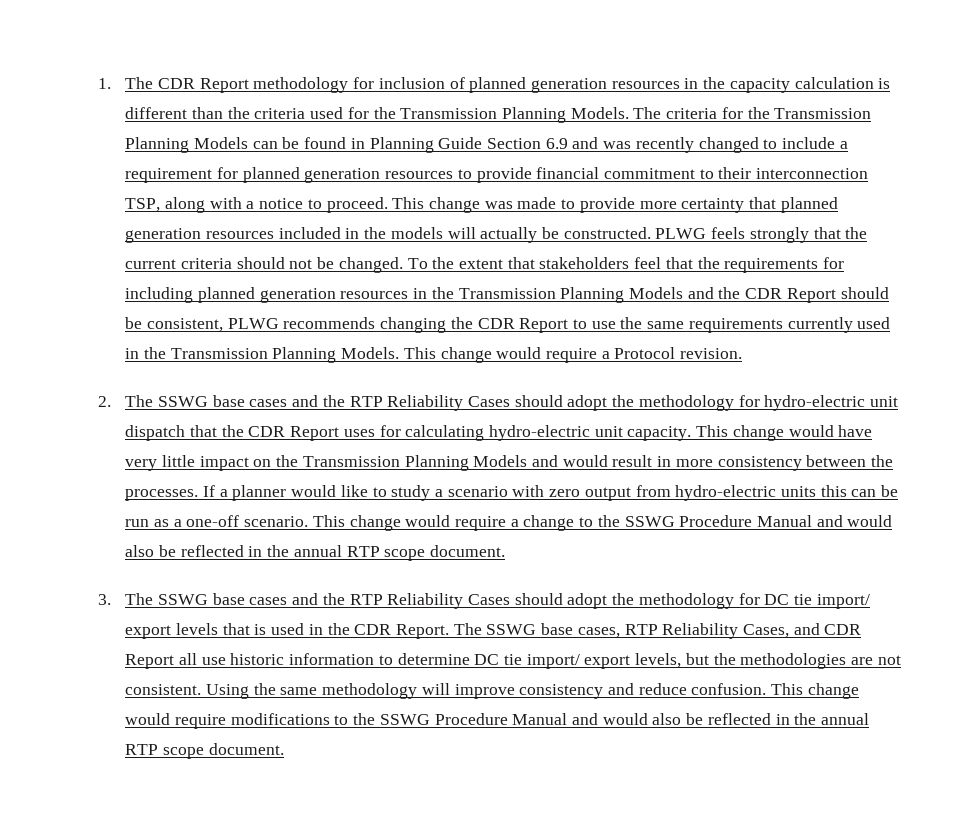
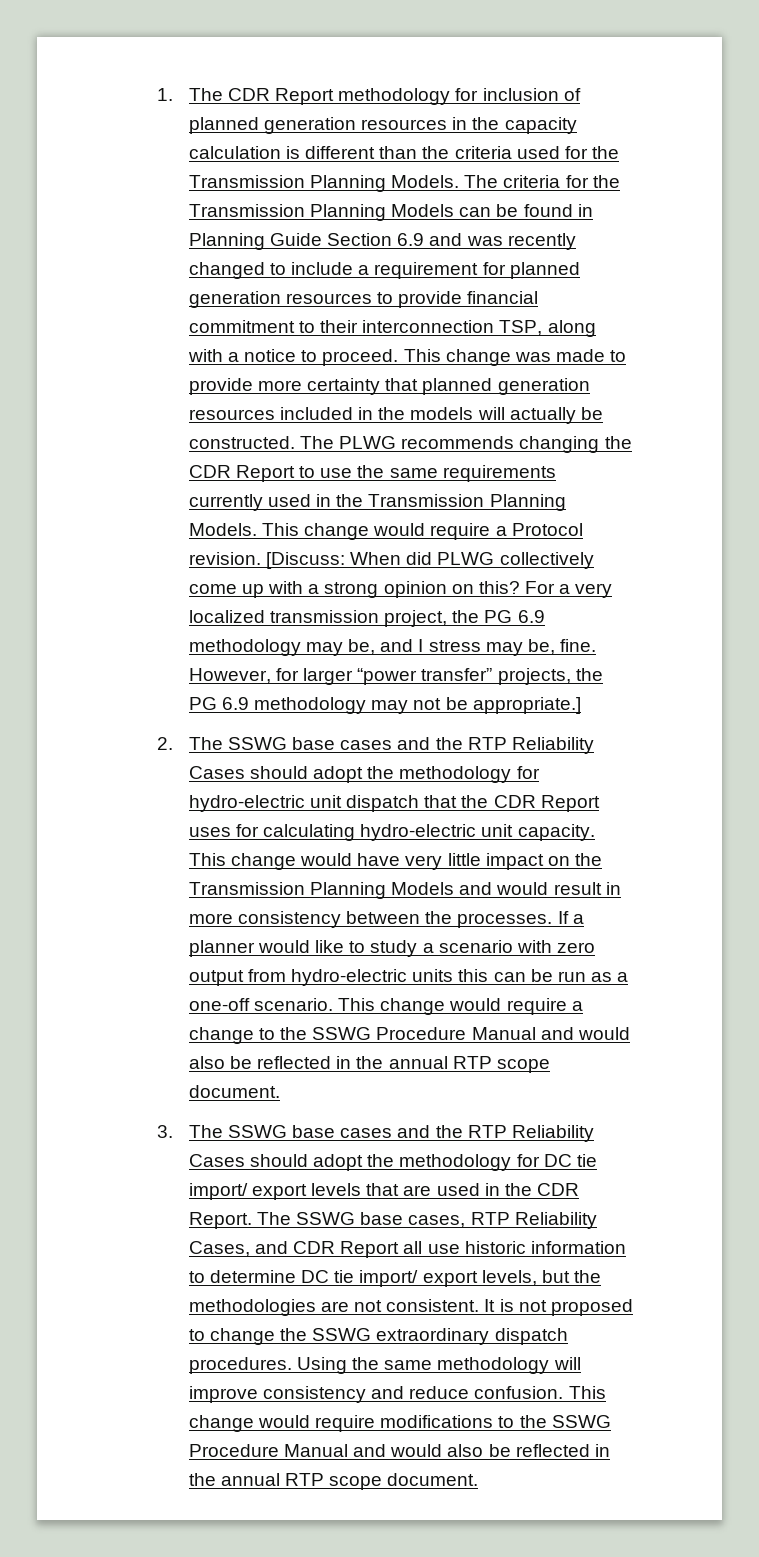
- PLWG feels strongly that the current criteria should not be changed. To the extent that stakeholders feel that the requirements for including planned generation resources in the Transmission Planning Models and the CDR Report should be consistent, PLWG recommends changing the CDR Report to use the same requirements currently used in the Transmission Planning Models.
+ The PLWG recommends changing the CDR Report to use the same requirements currently used in the Transmission Planning Models.
+ [Discuss: When did PLWG collectively come up with a strong opinion on this? For a very localized transmission project, the PG 6.9 methodology may be, and I stress may be, fine. However, for larger “power transfer” projects, the PG 6.9 methodology may not be appropriate.]
- 3. The SSWG base cases and the RTP Reliability Cases should adopt the methodology for DC tie import/ export levels that is used in the CDR Report.
+ 3. The SSWG base cases and the RTP Reliability Cases should adopt the methodology for DC tie import/ export levels that are used in the CDR Report.
+ It is not proposed to change the SSWG extraordinary dispatch procedures.

